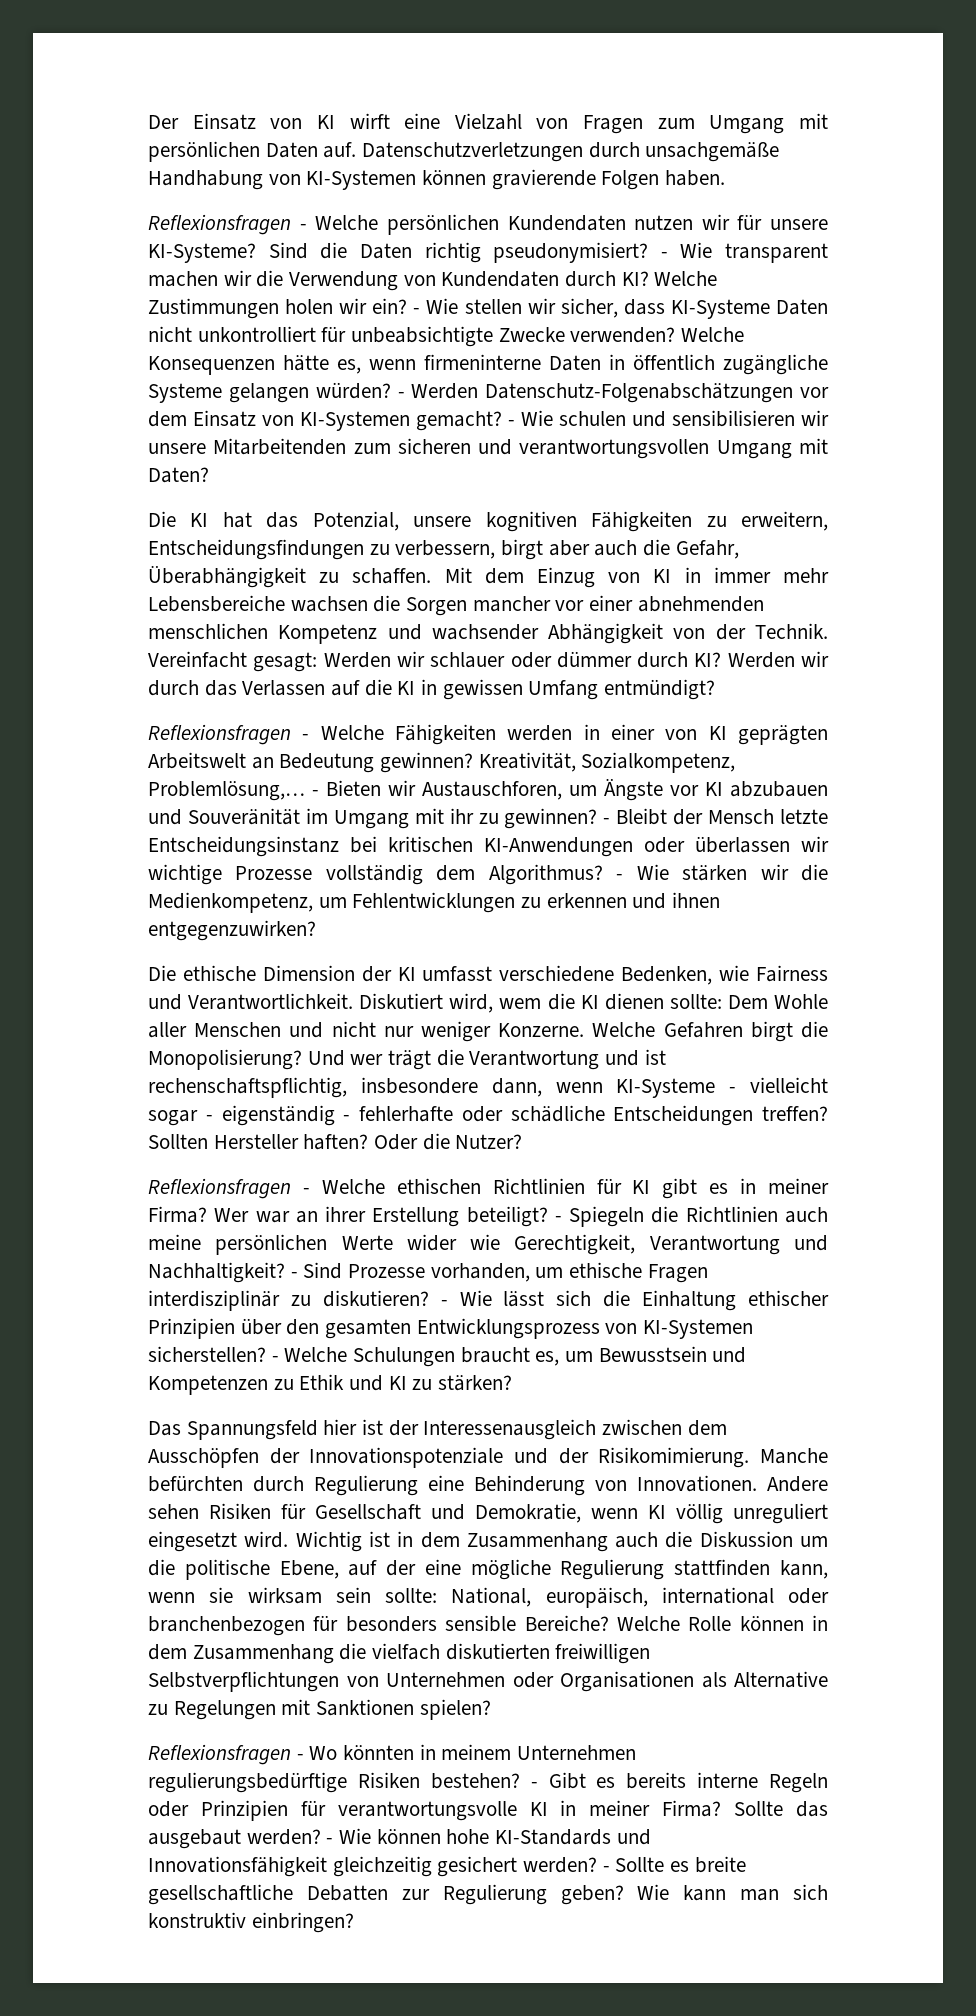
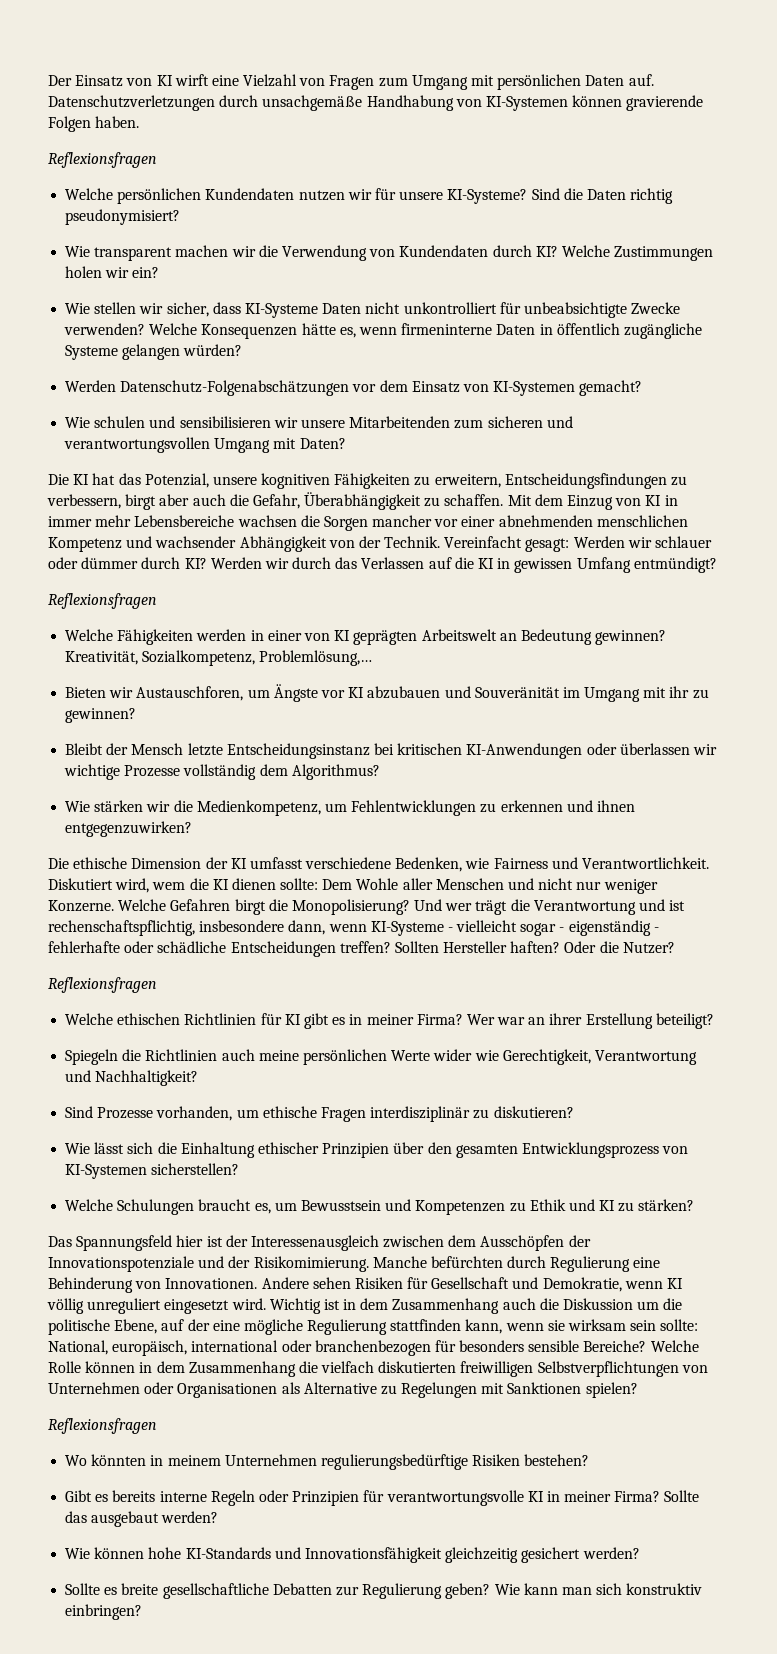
  Datenschutzverletzungen durch unsachgemäße Handhabung von KI-Systemen können gravierende Folgen haben.
- Reflexionsfragen - Welche persönlichen Kundendaten nutzen wir für unsere KI-Systeme?
+ Reflexionsfragen
+ Welche persönlichen Kundendaten nutzen wir für unsere KI-Systeme?
- Sind die Daten richtig pseudonymisiert? - Wie transparent machen wir die Verwendung von Kundendaten durch KI?
+ Sind die Daten richtig pseudonymisiert?
+ Wie transparent machen wir die Verwendung von Kundendaten durch KI?
- Welche Zustimmungen holen wir ein? - Wie stellen wir sicher, dass KI-Systeme Daten nicht unkontrolliert für unbeabsichtigte Zwecke verwenden?
+ Welche Zustimmungen holen wir ein?
+ Wie stellen wir sicher, dass KI-Systeme Daten nicht unkontrolliert für unbeabsichtigte Zwecke verwenden?
- Welche Konsequenzen hätte es, wenn firmeninterne Daten in öffentlich zugängliche Systeme gelangen würden? - Werden Datenschutz-Folgenabschätzungen vor dem Einsatz von KI-Systemen gemacht? - Wie schulen und sensibilisieren wir unsere Mitarbeitenden zum sicheren und verantwortungsvollen Umgang mit Daten?
+ Welche Konsequenzen hätte es, wenn firmeninterne Daten in öffentlich zugängliche Systeme gelangen würden?
+ Werden Datenschutz-Folgenabschätzungen vor dem Einsatz von KI-Systemen gemacht?
+ Wie schulen und sensibilisieren wir unsere Mitarbeitenden zum sicheren und verantwortungsvollen Umgang mit Daten?
  Werden wir durch das Verlassen auf die KI in gewissen Umfang entmündigt?
- Reflexionsfragen - Welche Fähigkeiten werden in einer von KI geprägten Arbeitswelt an Bedeutung gewinnen?
+ Reflexionsfragen
+ Welche Fähigkeiten werden in einer von KI geprägten Arbeitswelt an Bedeutung gewinnen?
- Kreativität, Sozialkompetenz, Problemlösung,… - Bieten wir Austauschforen, um Ängste vor KI abzubauen und Souveränität im Umgang mit ihr zu gewinnen? - Bleibt der Mensch letzte Entscheidungsinstanz bei kritischen KI-Anwendungen oder überlassen wir wichtige Prozesse vollständig dem Algorithmus? - Wie stärken wir die Medienkompetenz, um Fehlentwicklungen zu erkennen und ihnen entgegenzuwirken?
+ Kreativität, Sozialkompetenz, Problemlösung,…
+ Bieten wir Austauschforen, um Ängste vor KI abzubauen und Souveränität im Umgang mit ihr zu gewinnen?
+ Bleibt der Mensch letzte Entscheidungsinstanz bei kritischen KI-Anwendungen oder überlassen wir wichtige Prozesse vollständig dem Algorithmus?
+ Wie stärken wir die Medienkompetenz, um Fehlentwicklungen zu erkennen und ihnen entgegenzuwirken?
  Oder die Nutzer?
- Reflexionsfragen - Welche ethischen Richtlinien für KI gibt es in meiner Firma?
+ Reflexionsfragen
+ Welche ethischen Richtlinien für KI gibt es in meiner Firma?
- Wer war an ihrer Erstellung beteiligt? - Spiegeln die Richtlinien auch meine persönlichen Werte wider wie Gerechtigkeit, Verantwortung und Nachhaltigkeit? - Sind Prozesse vorhanden, um ethische Fragen interdisziplinär zu diskutieren? - Wie lässt sich die Einhaltung ethischer Prinzipien über den gesamten Entwicklungsprozess von KI-Systemen sicherstellen? - Welche Schulungen braucht es, um Bewusstsein und Kompetenzen zu Ethik und KI zu stärken?
+ Wer war an ihrer Erstellung beteiligt?
+ Spiegeln die Richtlinien auch meine persönlichen Werte wider wie Gerechtigkeit, Verantwortung und Nachhaltigkeit?
+ Sind Prozesse vorhanden, um ethische Fragen interdisziplinär zu diskutieren?
+ Wie lässt sich die Einhaltung ethischer Prinzipien über den gesamten Entwicklungsprozess von KI-Systemen sicherstellen?
+ Welche Schulungen braucht es, um Bewusstsein und Kompetenzen zu Ethik und KI zu stärken?
  Welche Rolle können in dem Zusammenhang die vielfach diskutierten freiwilligen Selbstverpflichtungen von Unternehmen oder Organisationen als Alternative zu Regelungen mit Sanktionen spielen?
- Reflexionsfragen - Wo könnten in meinem Unternehmen regulierungsbedürftige Risiken bestehen? - Gibt es bereits interne Regeln oder Prinzipien für verantwortungsvolle KI in meiner Firma?
+ Reflexionsfragen
+ Wo könnten in meinem Unternehmen regulierungsbedürftige Risiken bestehen?
+ Gibt es bereits interne Regeln oder Prinzipien für verantwortungsvolle KI in meiner Firma?
- Sollte das ausgebaut werden? - Wie können hohe KI-Standards und Innovationsfähigkeit gleichzeitig gesichert werden? - Sollte es breite gesellschaftliche Debatten zur Regulierung geben?
+ Sollte das ausgebaut werden?
+ Wie können hohe KI-Standards und Innovationsfähigkeit gleichzeitig gesichert werden?
+ Sollte es breite gesellschaftliche Debatten zur Regulierung geben?

